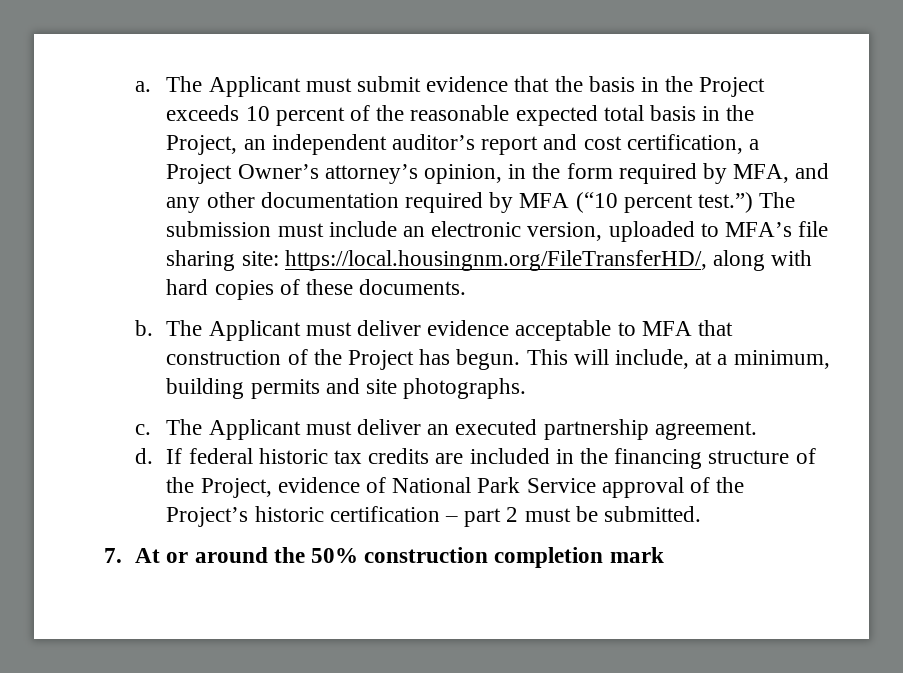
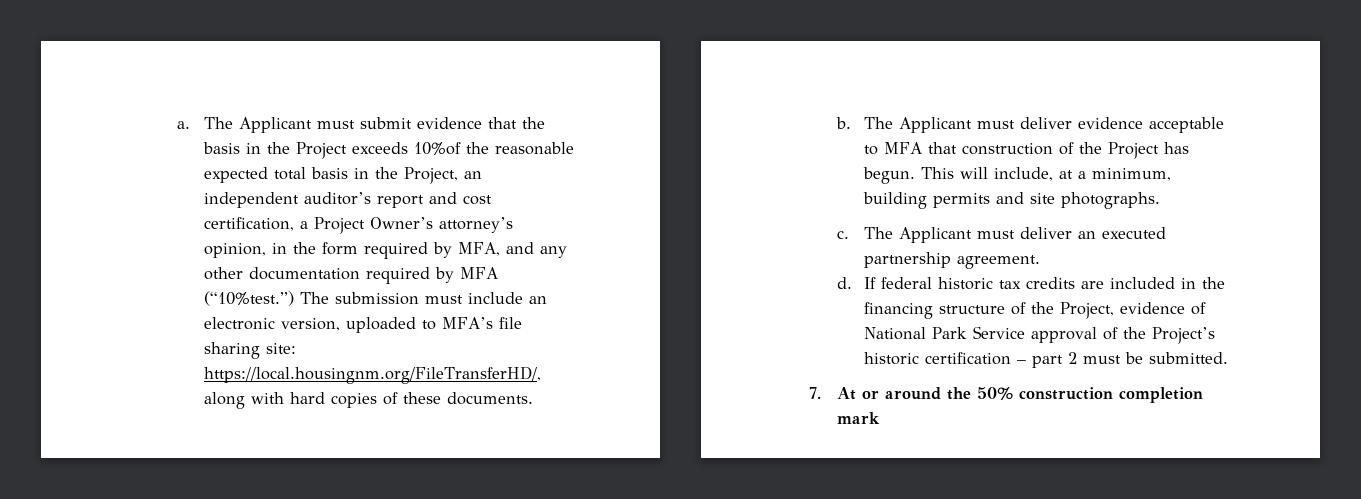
- The Applicant must submit evidence that the basis in the Project exceeds 10 percent of the reasonable expected total basis in the Project, an independent auditor’s report and cost certification, a Project Owner’s attorney’s opinion, in the form required by MFA, and any other documentation required by MFA (“10 percent test.”)
+ The Applicant must submit evidence that the basis in the Project exceeds 10%of the reasonable expected total basis in the Project, an independent auditor’s report and cost certification, a Project Owner’s attorney’s opinion, in the form required by MFA, and any other documentation required by MFA (“10%test.”)

